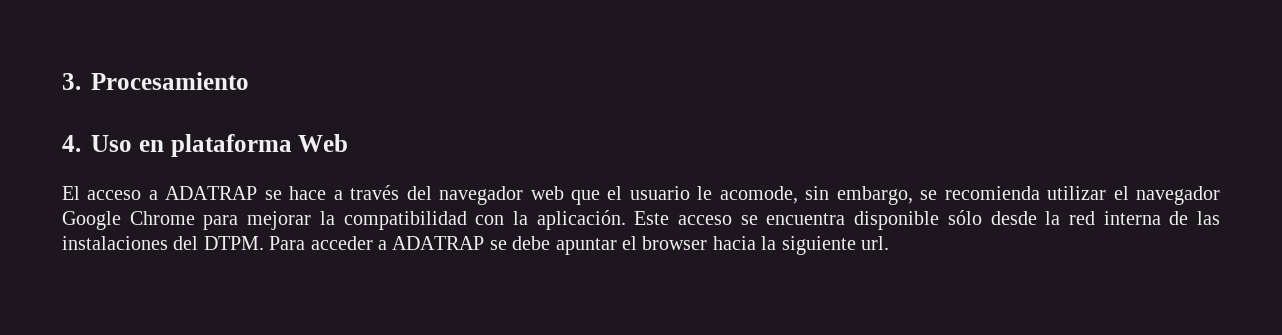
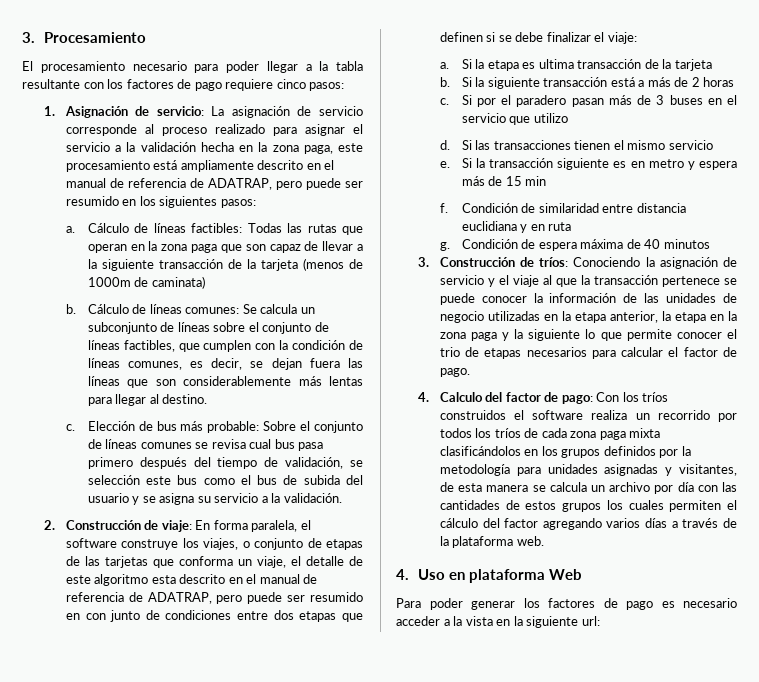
+ El procesamiento necesario para poder llegar a la tabla resultante con los factores de pago requiere cinco pasos:
+ 1. Asignación de servicio: La asignación de servicio corresponde al proceso realizado para asignar el servicio a la validación hecha en la zona paga, este procesamiento está ampliamente descrito en el manual de referencia de ADATRAP, pero puede ser resumido en los siguientes pasos:
+ a. Cálculo de líneas factibles: Todas las rutas que operan en la zona paga que son capaz de llevar a la siguiente transacción de la tarjeta (menos de 1000m de caminata)
+ b. Cálculo de líneas comunes: Se calcula un subconjunto de líneas sobre el conjunto de líneas factibles, que cumplen con la condición de líneas comunes, es decir, se dejan fuera las líneas que son considerablemente más lentas para llegar al destino.
+ c. Elección de bus más probable: Sobre el conjunto de líneas comunes se revisa cual bus pasa primero después del tiempo de validación, se selección este bus como el bus de subida del usuario y se asigna su servicio a la validación.
+ 2. Construcción de viaje: En forma paralela, el software construye los viajes, o conjunto de etapas de las tarjetas que conforma un viaje, el detalle de este algoritmo esta descrito en el manual de referencia de ADATRAP, pero puede ser resumido en con junto de condiciones entre dos etapas que definen si se debe finalizar el viaje:
+ a. Si la etapa es ultima transacción de la tarjeta
+ b. Si la siguiente transacción está a más de 2 horas
+ c. Si por el paradero pasan más de 3 buses en el servicio que utilizo
+ d. Si las transacciones tienen el mismo servicio
+ e. Si la transacción siguiente es en metro y espera más de 15 min
+ f. Condición de similaridad entre distancia euclidiana y en ruta
+ g. Condición de espera máxima de 40 minutos
+ 3. Construcción de tríos: Conociendo la asignación de servicio y el viaje al que la transacción pertenece se puede conocer la información de las unidades de negocio utilizadas en la etapa anterior, la etapa en la zona paga y la siguiente lo que permite conocer el trio de etapas necesarios para calcular el factor de pago.
+ 4. Calculo del factor de pago: Con los tríos construidos el software realiza un recorrido por todos los tríos de cada zona paga mixta clasificándolos en los grupos definidos por la metodología para unidades asignadas y visitantes, de esta manera se calcula un archivo por día con las cantidades de estos grupos los cuales permiten el cálculo del factor agregando varios días a través de la plataforma web.
- El acceso a ADATRAP se hace a través del navegador web que el usuario le acomode, sin embargo, se recomienda utilizar el navegador Google Chrome para mejorar la compatibilidad con la aplicación. Este acceso se encuentra disponible sólo desde la red interna de las instalaciones del DTPM. Para acceder a ADATRAP se debe apuntar el browser hacia la siguiente url.
+ Para poder generar los factores de pago es necesario acceder a la vista en la siguiente url:

